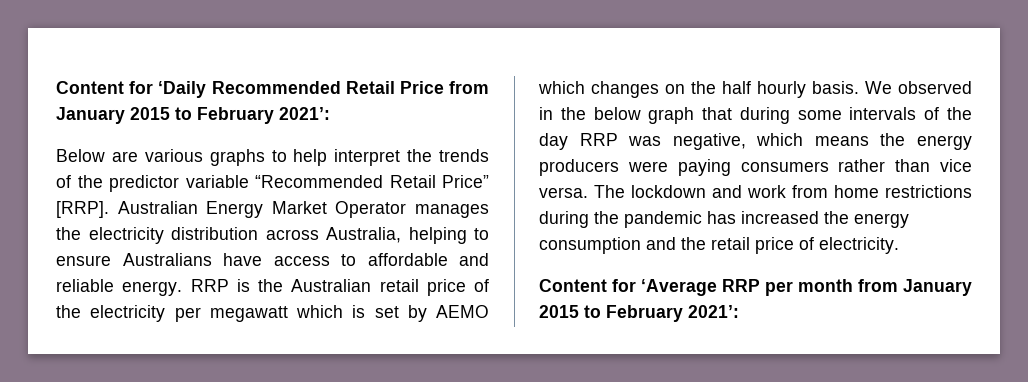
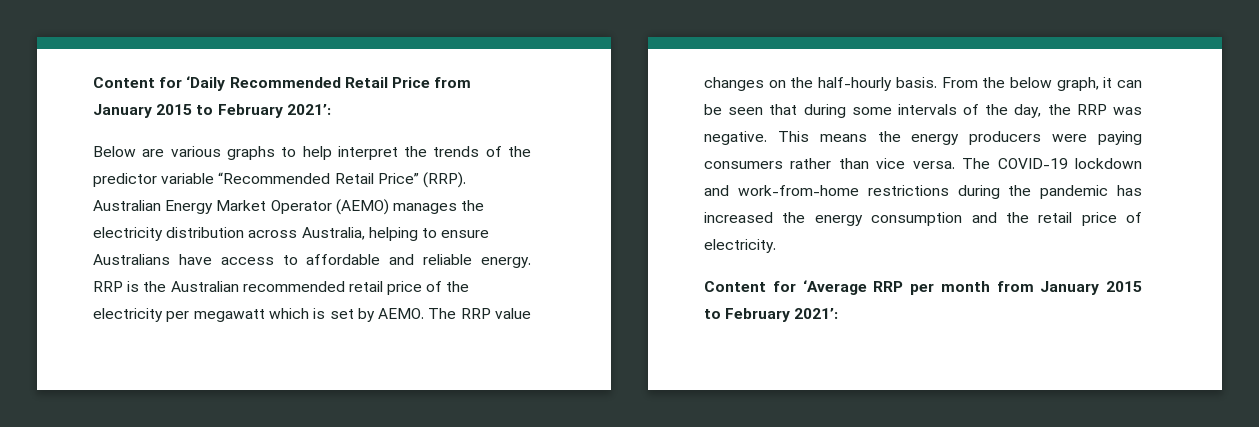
- Below are various graphs to help interpret the trends of the predictor variable “Recommended Retail Price” [RRP].
+ Below are various graphs to help interpret the trends of the predictor variable “Recommended Retail Price” (RRP).
- Australian Energy Market Operator manages the electricity distribution across Australia, helping to ensure Australians have access to affordable and reliable energy.
+ Australian Energy Market Operator (AEMO) manages the electricity distribution across Australia, helping to ensure Australians have access to affordable and reliable energy.
- RRP is the Australian retail price of the electricity per megawatt which is set by AEMO which changes on the half hourly basis. We observed in the below graph that during some intervals of the day RRP was negative, which means the energy producers were paying consumers rather than vice versa.
+ RRP is the Australian recommended retail price of the electricity per megawatt which is set by AEMO. The RRP value changes on the half-hourly basis. From the below graph, it can be seen that during some intervals of the day, the RRP was negative. This means the energy producers were paying consumers rather than vice versa.
- The lockdown and work from home restrictions during the pandemic has increased the energy consumption and the retail price of electricity.
+ The COVID-19 lockdown and work-from-home restrictions during the pandemic has increased the energy consumption and the retail price of electricity.

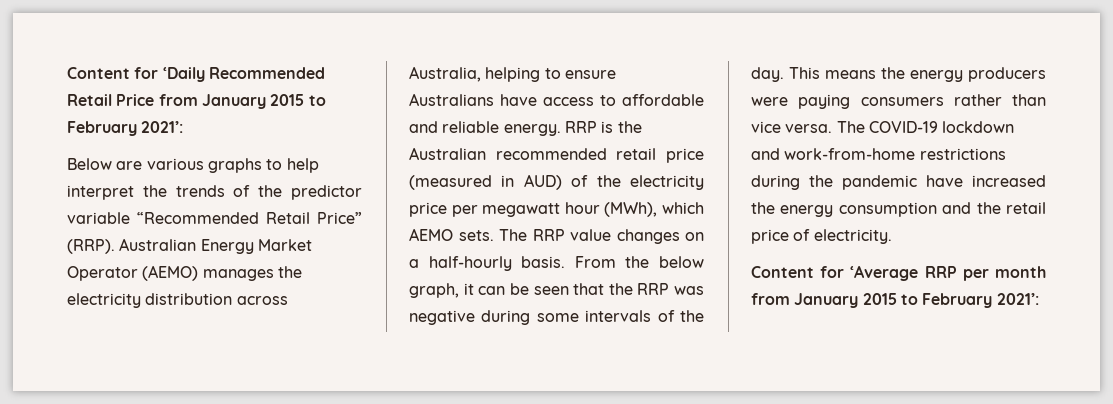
- RRP is the Australian recommended retail price of the electricity per megawatt which is set by AEMO.
+ RRP is the Australian recommended retail price (measured in AUD) of the electricity price per megawatt hour (MWh), which AEMO sets.
- The RRP value changes on the half-hourly basis.
+ The RRP value changes on a half-hourly basis.
- From the below graph, it can be seen that during some intervals of the day, the RRP was negative.
+ From the below graph, it can be seen that the RRP was negative during some intervals of the day.
- The COVID-19 lockdown and work-from-home restrictions during the pandemic has increased the energy consumption and the retail price of electricity.
+ The COVID-19 lockdown and work-from-home restrictions during the pandemic have increased the energy consumption and the retail price of electricity.

